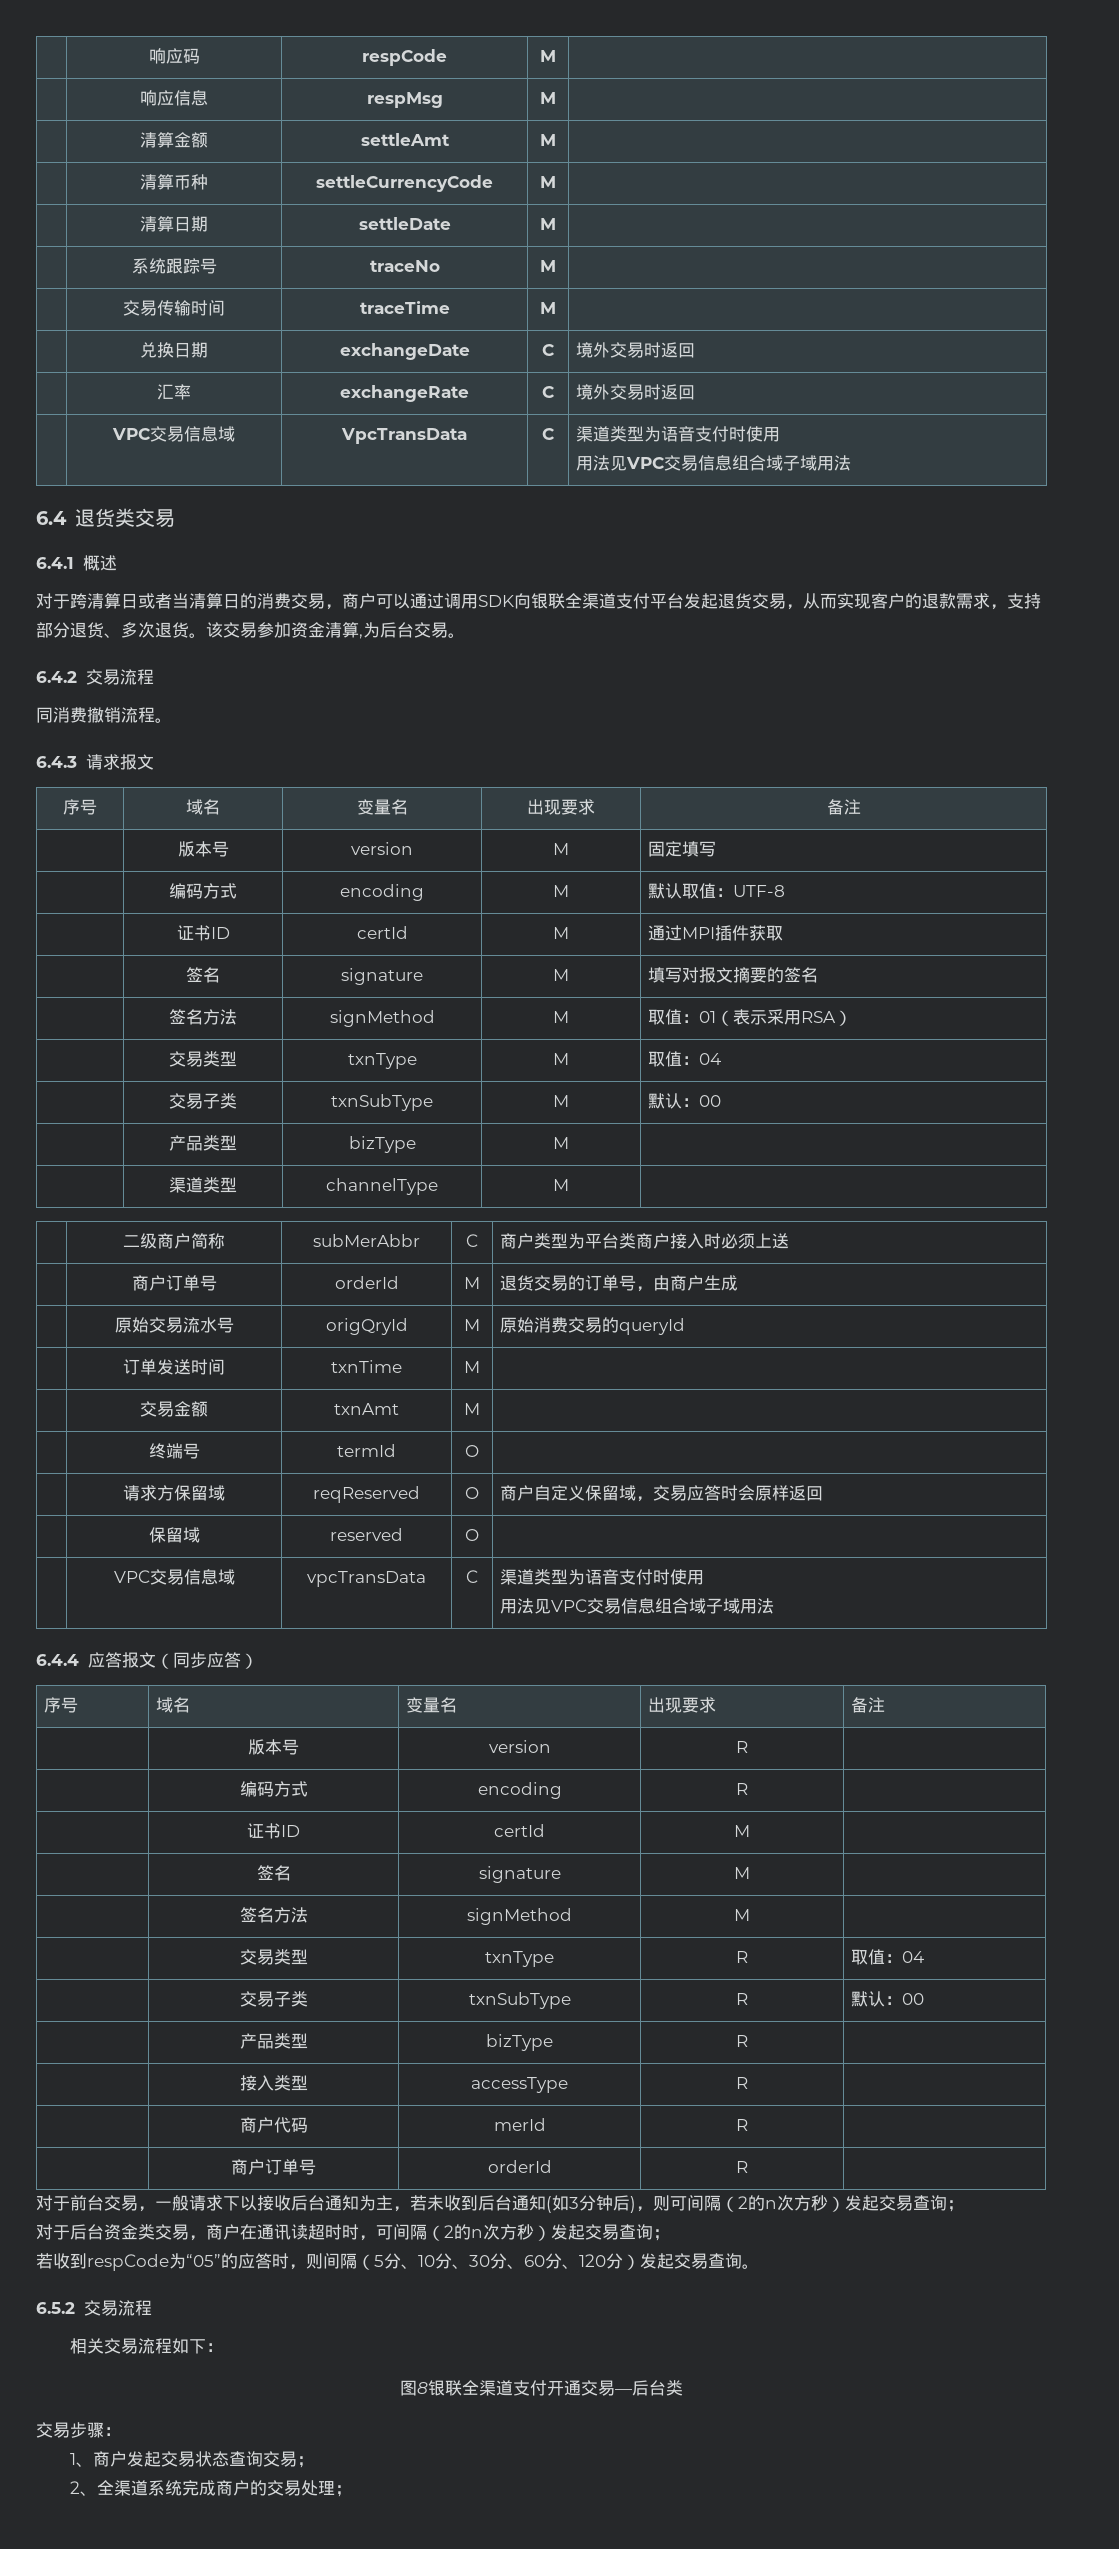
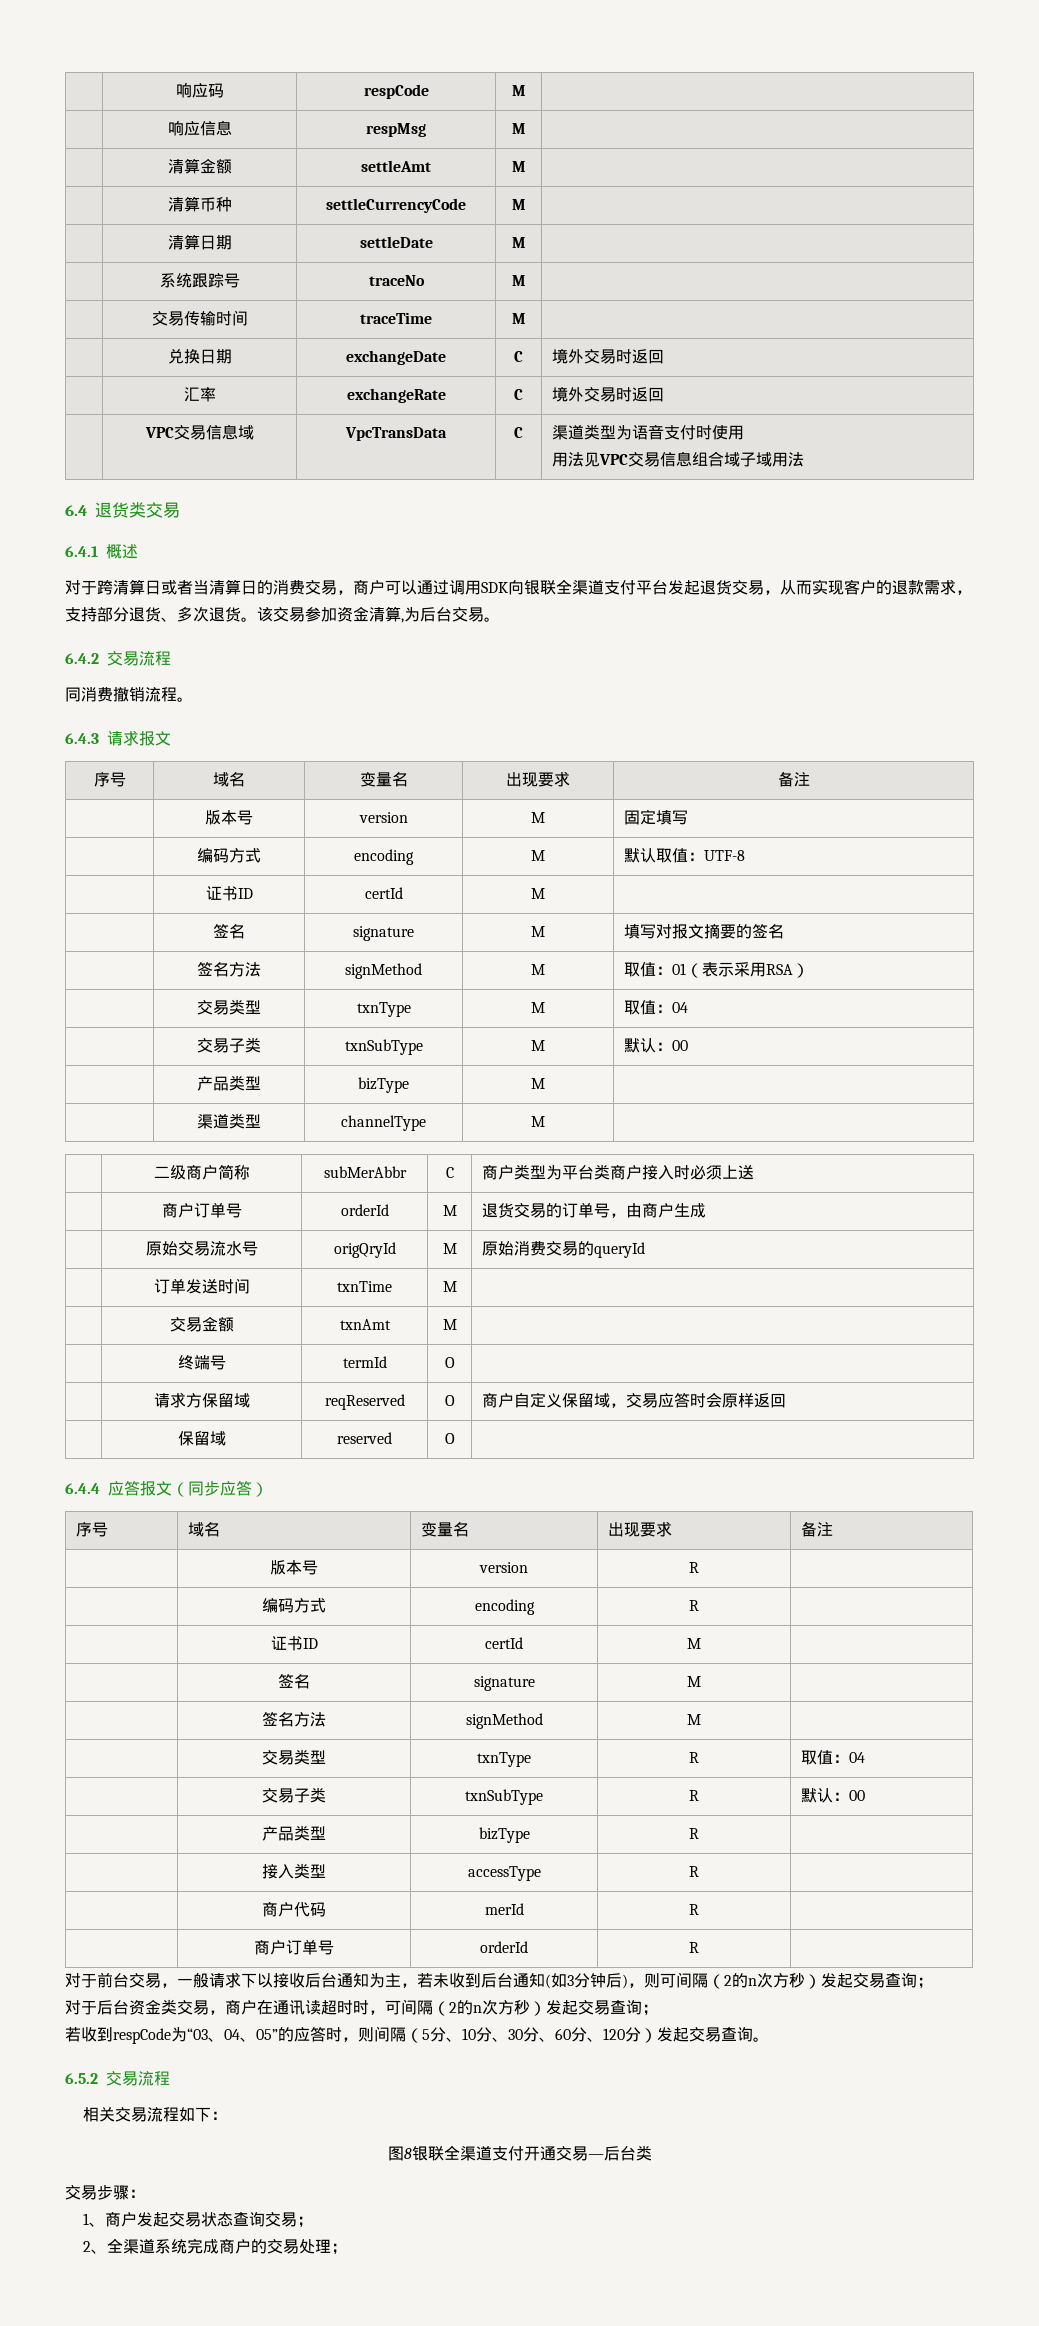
  | 编码方式 | encoding | M | 默认取值：UTF-8
- | 证书ID | certId | M | 通过MPI插件获取
+ | 证书ID | certId | M |
- | VPC交易信息域 | vpcTransData | C | 渠道类型为语音支付时使用
- 用法见VPC交易信息组合域子域用法
- 若收到respCode为“05”的应答时，则间隔（5分、10分、30分、60分、120分）发起交易查询。
+ 若收到respCode为“03、04、05”的应答时，则间隔（5分、10分、30分、60分、120分）发起交易查询。

